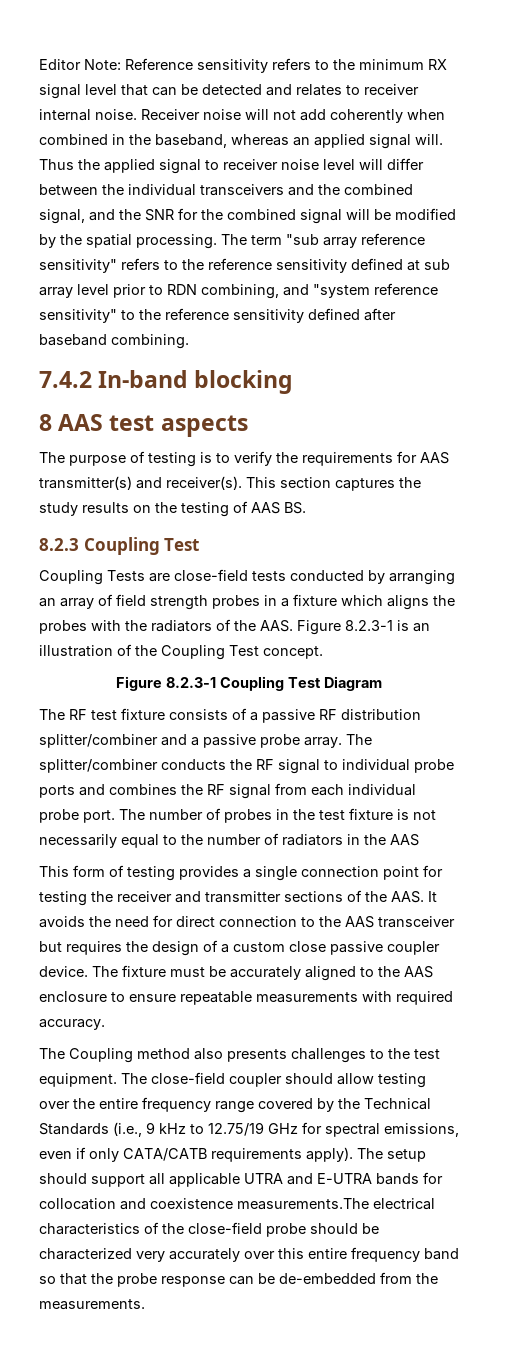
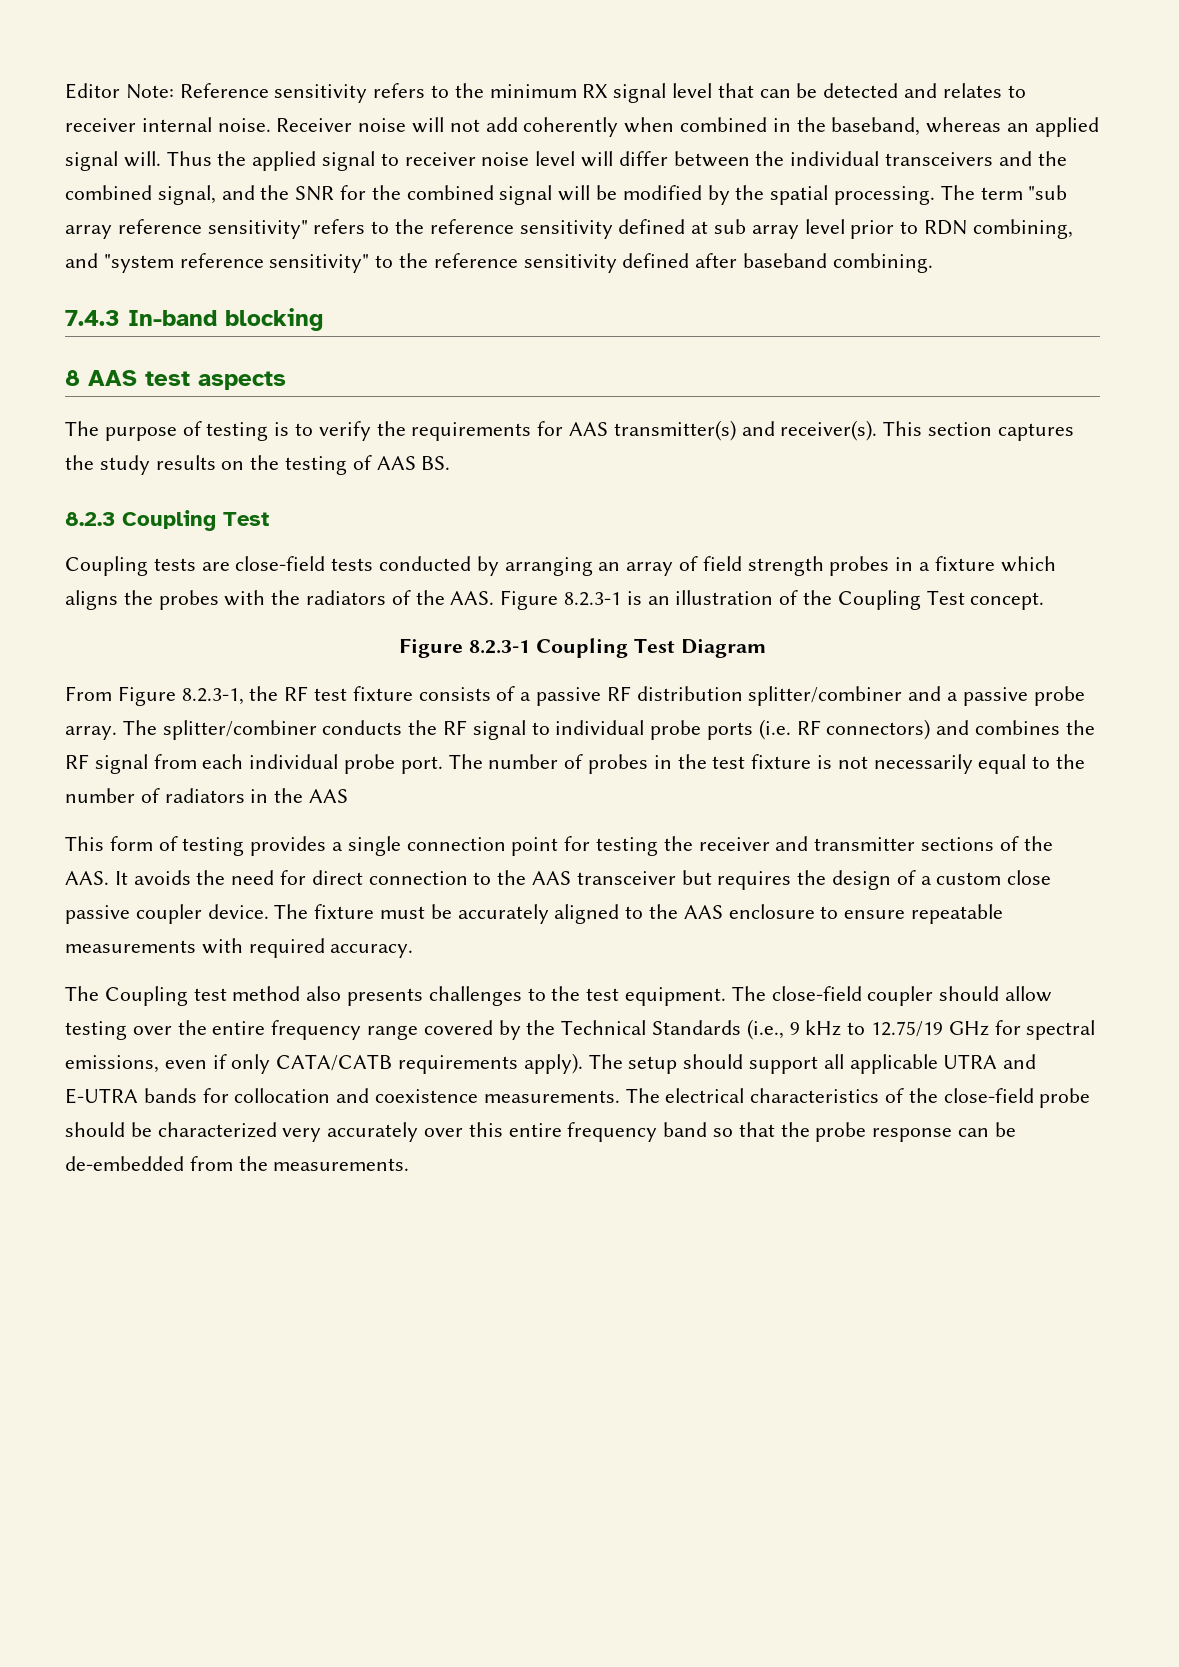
- 7.4.2 In-band blocking
+ 7.4.3 In-band blocking
- Coupling Tests are close-field tests conducted by arranging an array of field strength probes in a fixture which aligns the probes with the radiators of the AAS. Figure 8.2.3-1 is an illustration of the Coupling Test concept.
+ Coupling tests are close-field tests conducted by arranging an array of field strength probes in a fixture which aligns the probes with the radiators of the AAS. Figure 8.2.3-1 is an illustration of the Coupling Test concept.
- The RF test fixture consists of a passive RF distribution splitter/combiner and a passive probe array.
+ From Figure 8.2.3-1, the RF test fixture consists of a passive RF distribution splitter/combiner and a passive probe array.
- The splitter/combiner conducts the RF signal to individual probe ports and combines the RF signal from each individual probe port.
+ The splitter/combiner conducts the RF signal to individual probe ports (i.e. RF connectors) and combines the RF signal from each individual probe port.
- The Coupling method also presents challenges to the test equipment.
+ The Coupling test method also presents challenges to the test equipment.
- The setup should support all applicable UTRA and E-UTRA bands for collocation and coexistence measurements.The electrical characteristics of the close-field probe should be characterized very accurately over this entire frequency band so that the probe response can be de-embedded from the measurements.
+ The setup should support all applicable UTRA and E-UTRA bands for collocation and coexistence measurements. The electrical characteristics of the close-field probe should be characterized very accurately over this entire frequency band so that the probe response can be de-embedded from the measurements.

